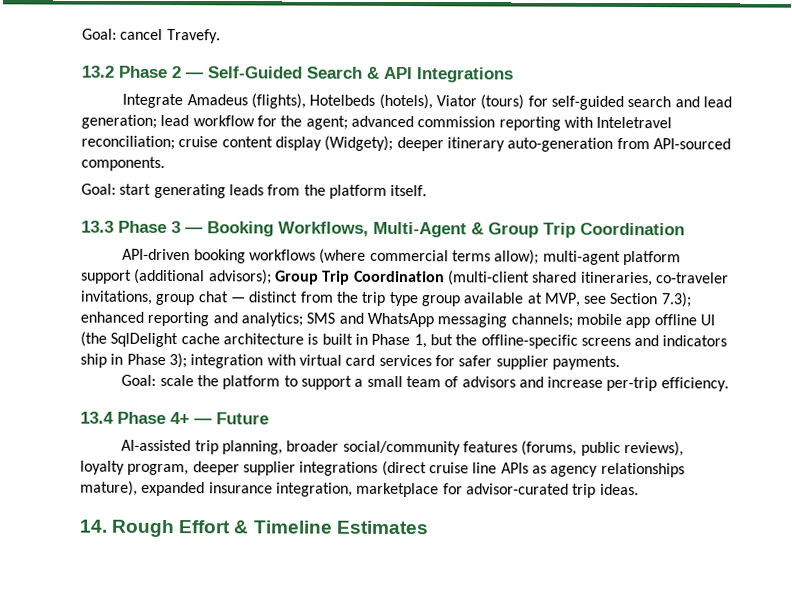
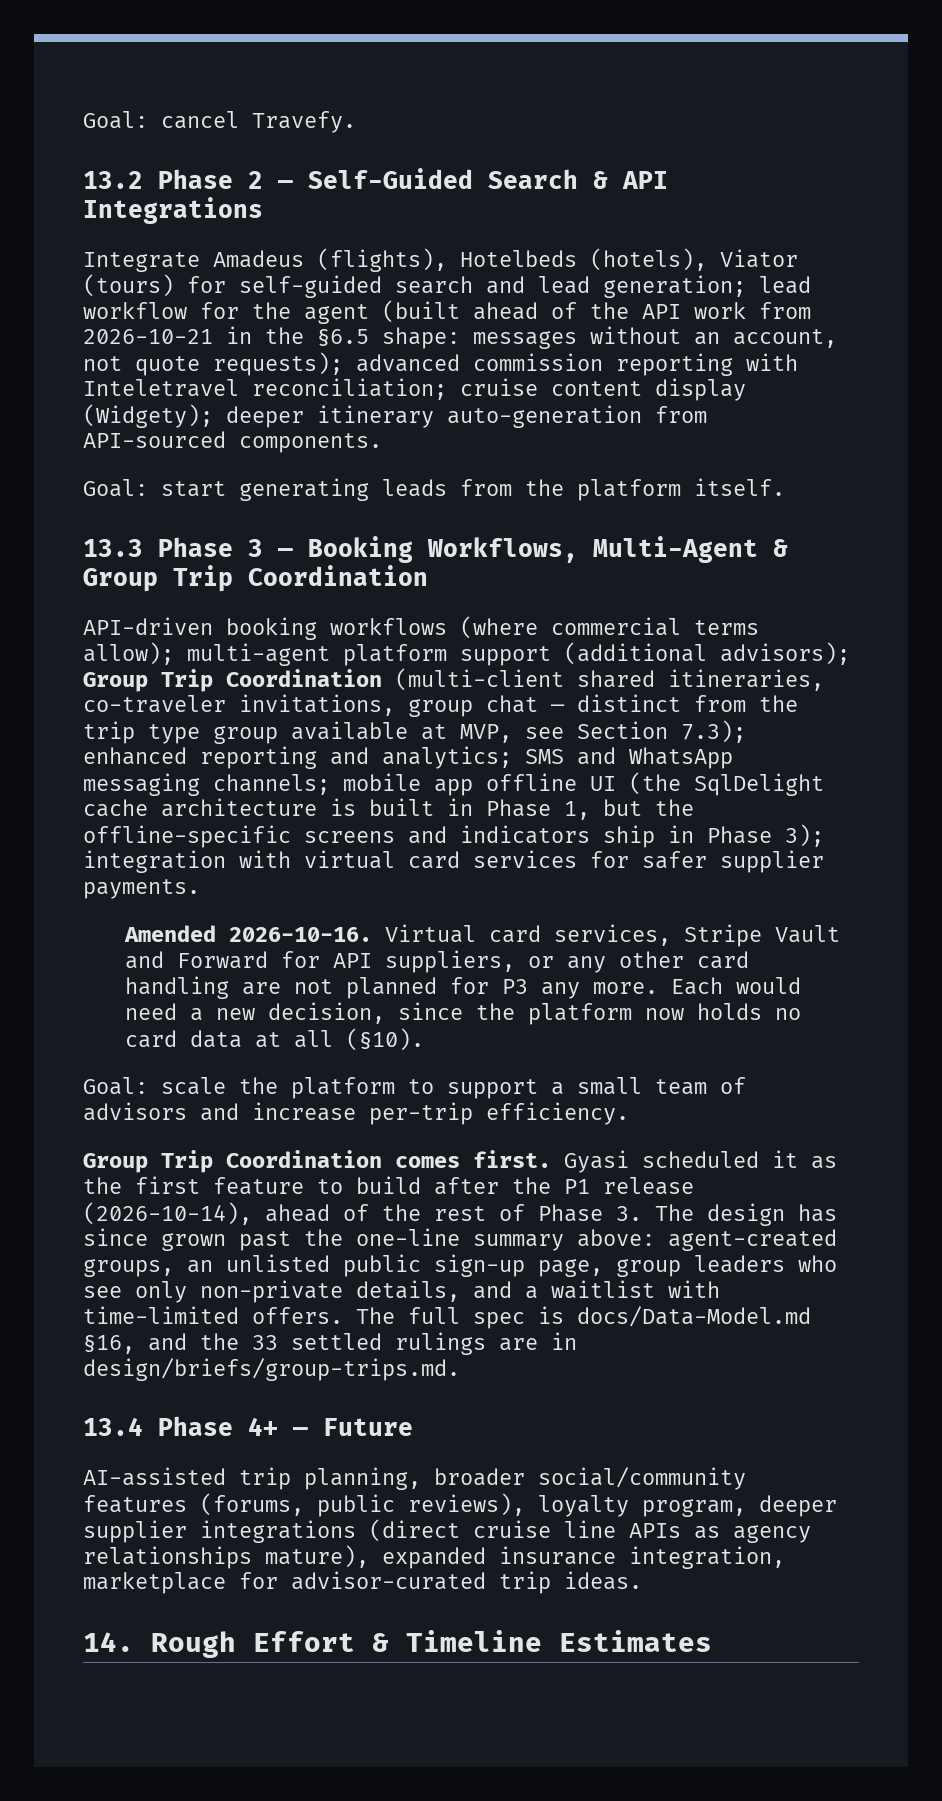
- Integrate Amadeus (flights), Hotelbeds (hotels), Viator (tours) for self-guided search and lead generation; lead workflow for the agent; advanced commission reporting with Inteletravel reconciliation; cruise content display (Widgety); deeper itinerary auto-generation from API-sourced components.
+ Integrate Amadeus (flights), Hotelbeds (hotels), Viator (tours) for self-guided search and lead generation; lead workflow for the agent (built ahead of the API work from 2026-10-21 in the §6.5 shape: messages without an account, not quote requests); advanced commission reporting with Inteletravel reconciliation; cruise content display (Widgety); deeper itinerary auto-generation from API-sourced components.
+ Amended 2026-10-16. Virtual card services, Stripe Vault and Forward for API suppliers, or any other card handling are not planned for P3 any more. Each would need a new decision, since the platform now holds no card data at all (§10).
+ Group Trip Coordination comes first. Gyasi scheduled it as the first feature to build after the P1 release (2026-10-14), ahead of the rest of Phase 3. The design has since grown past the one-line summary above: agent-created groups, an unlisted public sign-up page, group leaders who see only non-private details, and a waitlist with time-limited offers. The full spec is docs/Data-Model.md §16, and the 33 settled rulings are in design/briefs/group-trips.md.

